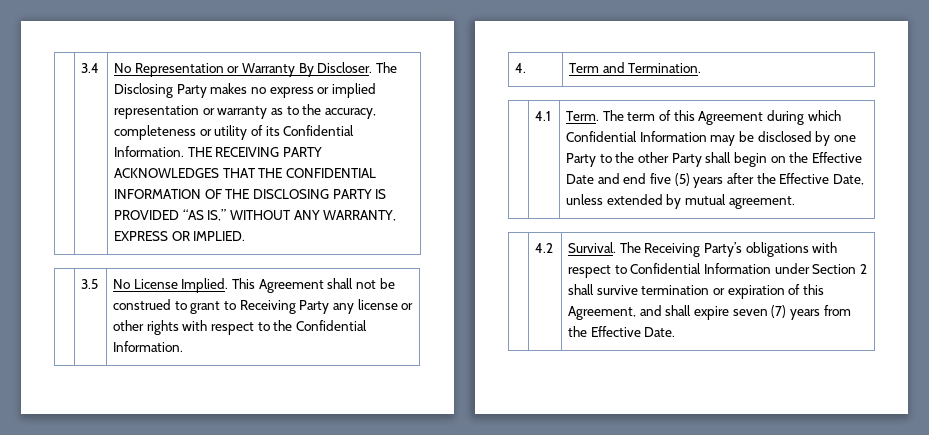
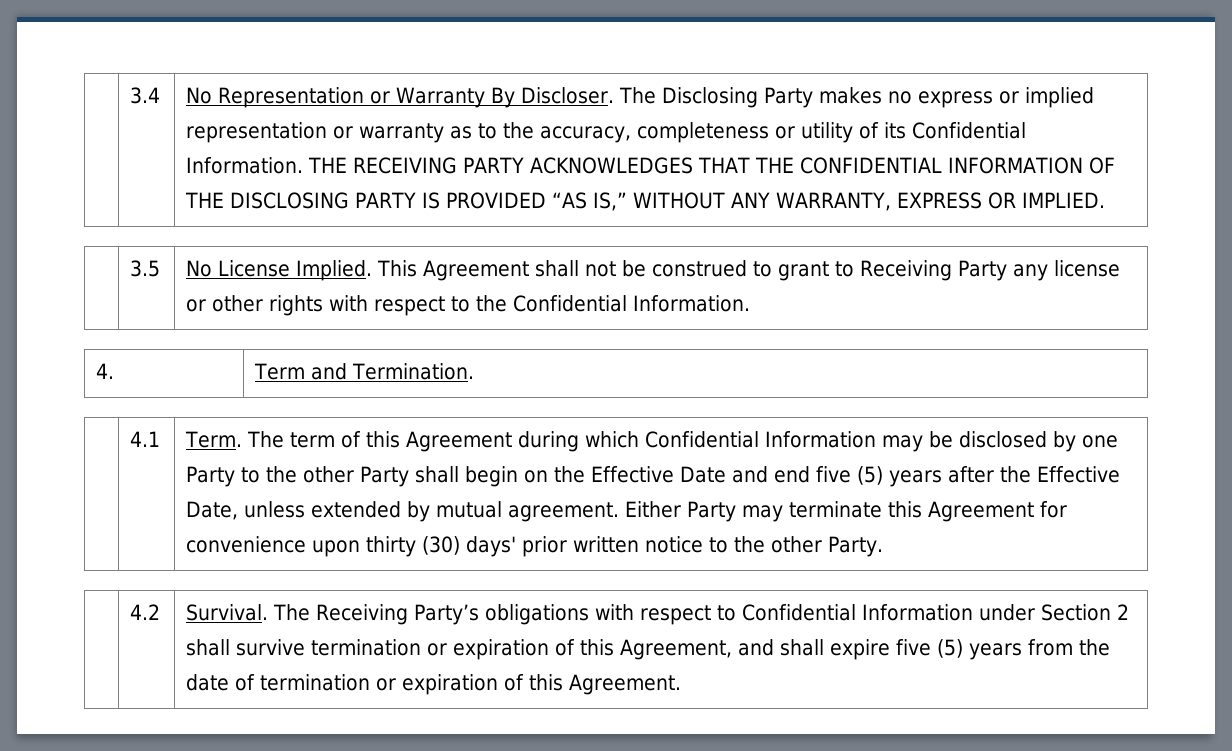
+ Either Party may terminate this Agreement for convenience upon thirty (30) days' prior written notice to the other Party.
- | 4.2 | Survival. The Receiving Party’s obligations with respect to Confidential Information under Section 2 shall survive termination or expiration of this Agreement, and shall expire seven (7) years from the Effective Date.
+ | 4.2 | Survival. The Receiving Party’s obligations with respect to Confidential Information under Section 2 shall survive termination or expiration of this Agreement, and shall expire five (5) years from the date of termination or expiration of this Agreement.

